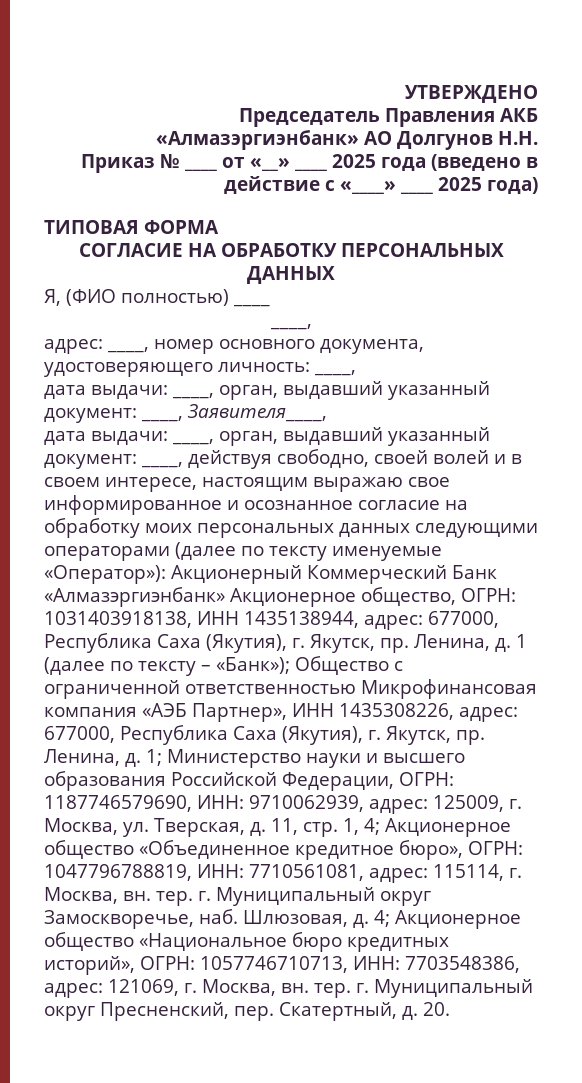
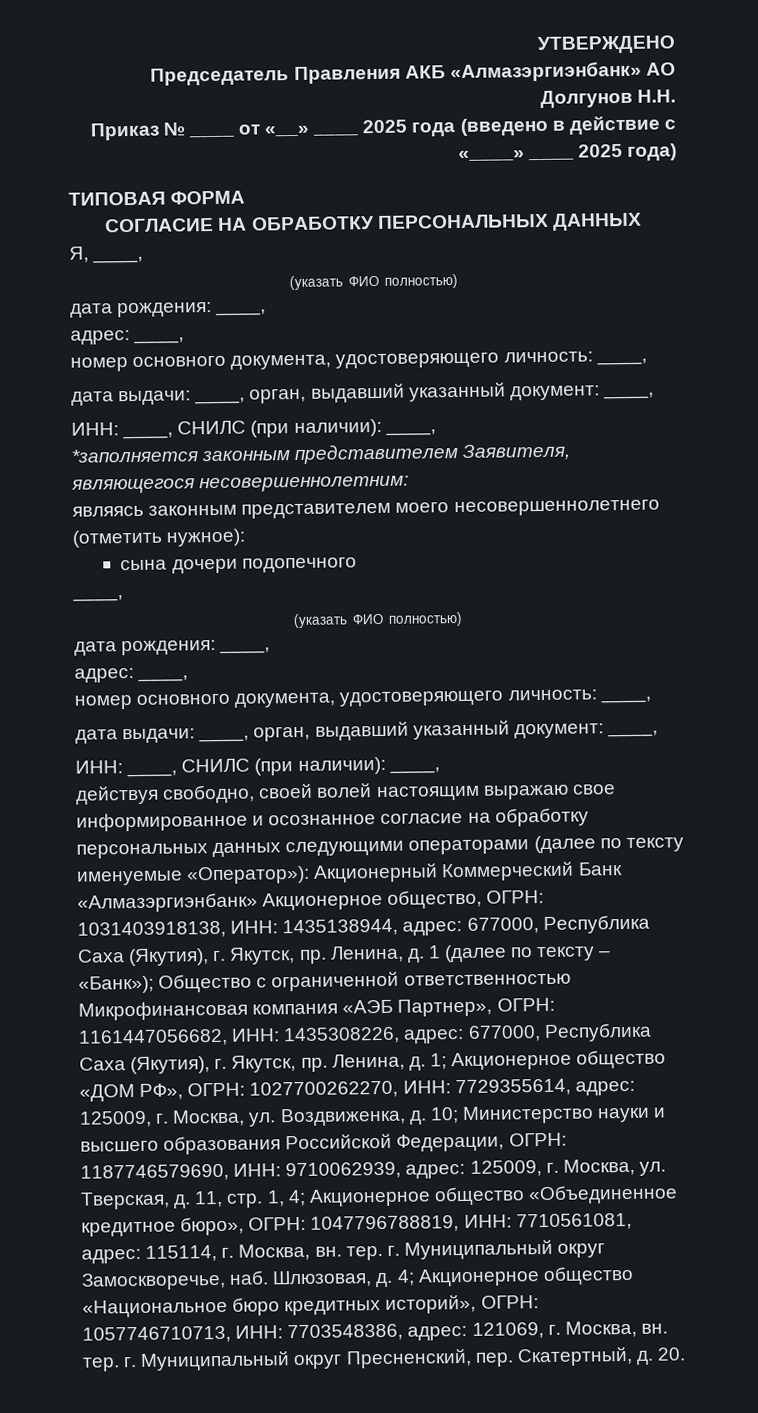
- Я, (ФИО полностью) ____
+ Я, ____,
+ (указать ФИО полностью)
+ дата рождения: ____,
+ адрес: ____,
+ номер основного документа, удостоверяющего личность: ____,
+ дата выдачи: ____, орган, выдавший указанный документ: ____,
+ ИНН: ____, СНИЛС (при наличии): ____,
+ *заполняется законным представителем Заявителя, являющегося несовершеннолетним:
+ являясь законным представителем моего несовершеннолетнего (отметить нужное):
+ сына дочери подопечного
  ____,
- адрес: ____, номер основного документа, удостоверяющего личность: ____,
- дата выдачи: ____, орган, выдавший указанный документ: ____, Заявителя____,
- дата выдачи: ____, орган, выдавший указанный документ: ____, действуя свободно, своей волей и в своем интересе, настоящим выражаю свое информированное и осознанное согласие на обработку моих персональных данных следующими операторами (далее по тексту именуемые «Оператор»): Акционерный Коммерческий Банк «Алмазэргиэнбанк» Акционерное общество, ОГРН: 1031403918138, ИНН 1435138944, адрес: 677000, Республика Саха (Якутия), г. Якутск, пр.
+ (указать ФИО полностью)
+ дата рождения: ____,
+ адрес: ____,
+ номер основного документа, удостоверяющего личность: ____,
+ дата выдачи: ____, орган, выдавший указанный документ: ____,
+ ИНН: ____, СНИЛС (при наличии): ____,
+ действуя свободно, своей волей настоящим выражаю свое информированное и осознанное согласие на обработку персональных данных следующими операторами (далее по тексту именуемые «Оператор»): Акционерный Коммерческий Банк «Алмазэргиэнбанк» Акционерное общество, ОГРН: 1031403918138, ИНН: 1435138944, адрес: 677000, Республика Саха (Якутия), г. Якутск, пр.
- 1 (далее по тексту – «Банк»); Общество с ограниченной ответственностью Микрофинансовая компания «АЭБ Партнер», ИНН 1435308226, адрес: 677000, Республика Саха (Якутия), г. Якутск, пр.
+ 1 (далее по тексту – «Банк»); Общество с ограниченной ответственностью Микрофинансовая компания «АЭБ Партнер», ОГРН: 1161447056682, ИНН: 1435308226, адрес: 677000, Республика Саха (Якутия), г. Якутск, пр.
- 1; Министерство науки и высшего образования Российской Федерации, ОГРН: 1187746579690, ИНН: 9710062939, адрес: 125009, г. Москва, ул. Тверская, д.
+ 1; Акционерное общество «ДОМ РФ», ОГРН: 1027700262270, ИНН: 7729355614, адрес: 125009, г. Москва, ул. Воздвиженка, д. 10; Министерство науки и высшего образования Российской Федерации, ОГРН: 1187746579690, ИНН: 9710062939, адрес: 125009, г. Москва, ул. Тверская, д.

